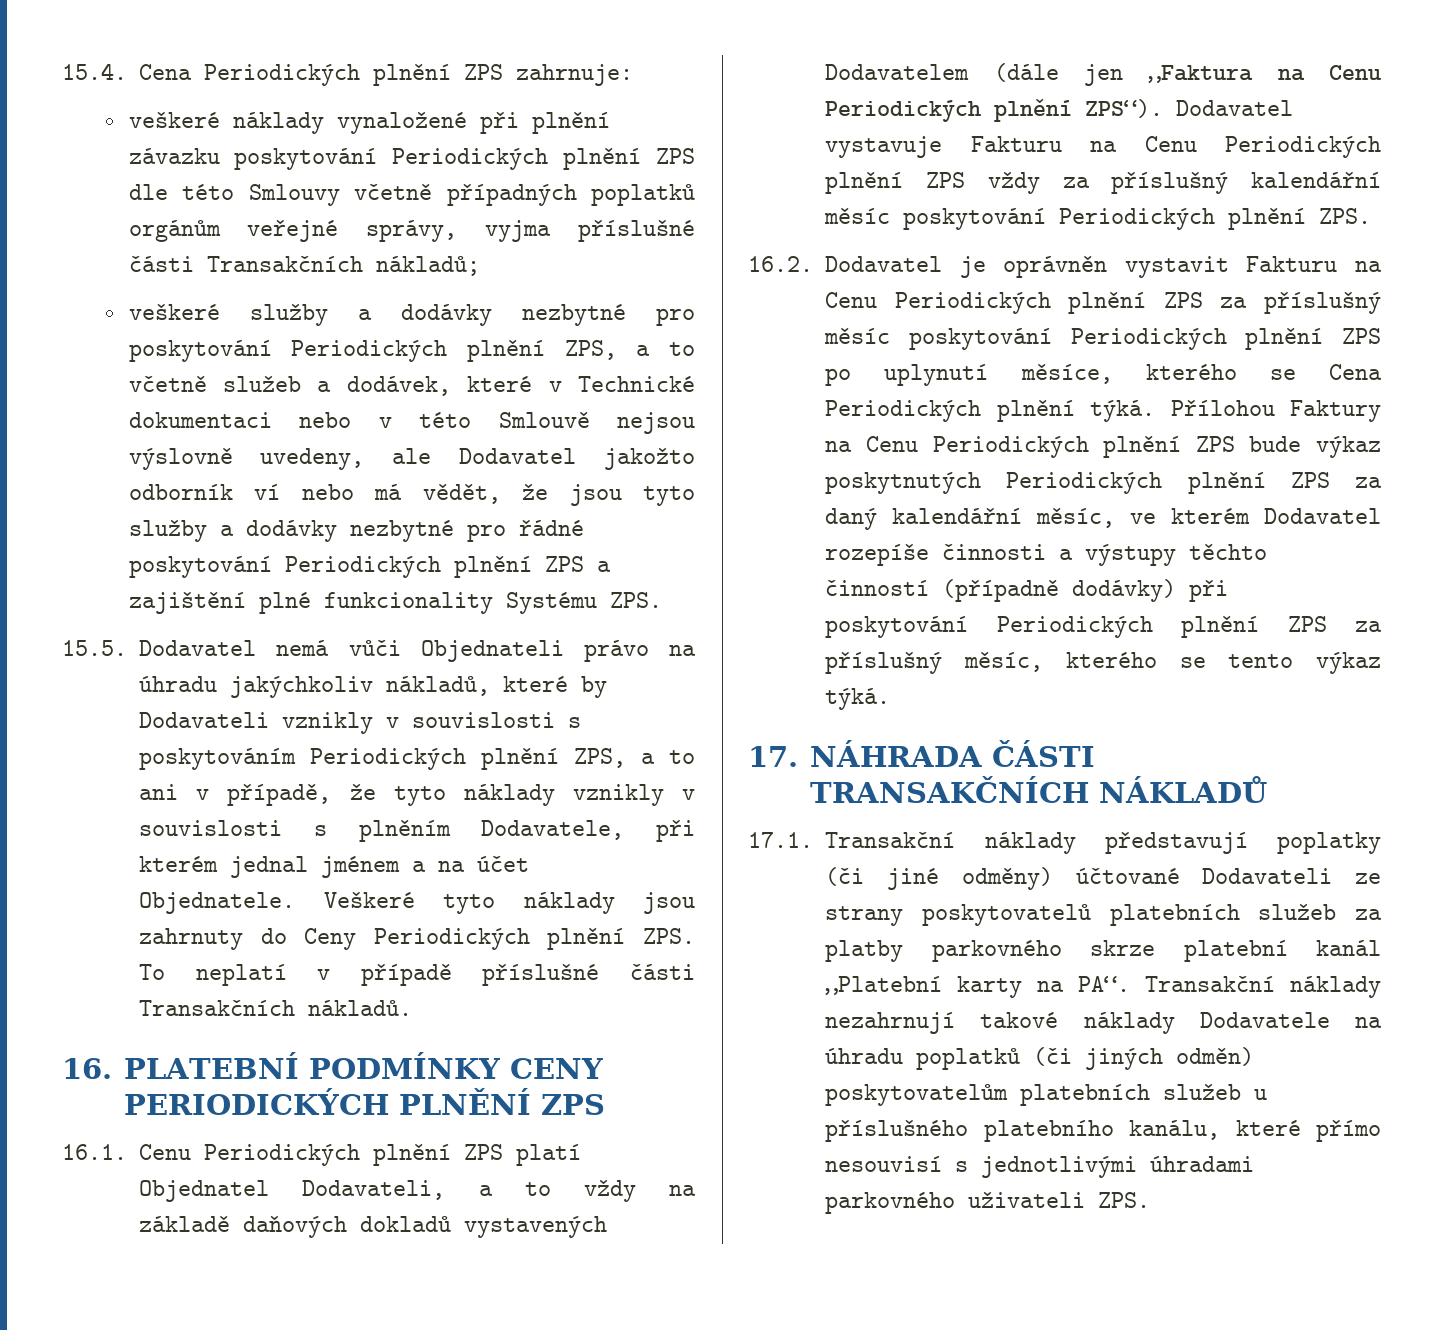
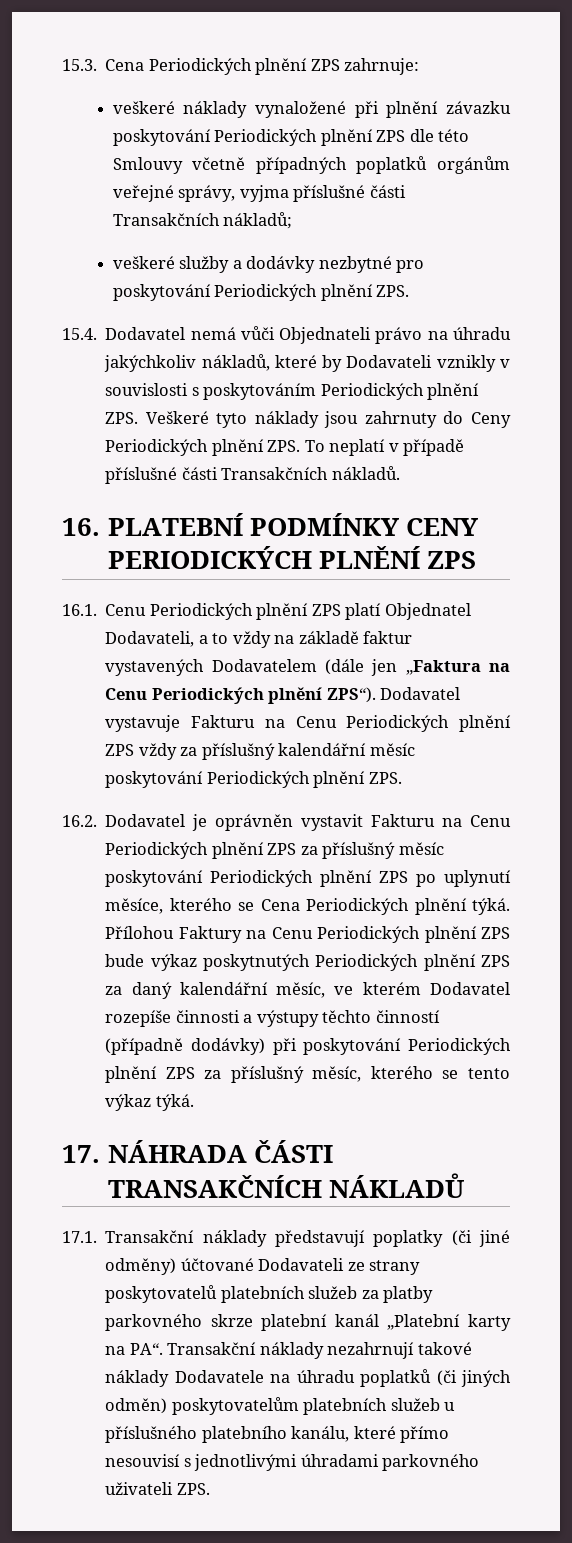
- 15.4. Cena Periodických plnění ZPS zahrnuje:
+ 15.3. Cena Periodických plnění ZPS zahrnuje:
- veškeré služby a dodávky nezbytné pro poskytování Periodických plnění ZPS, a to včetně služeb a dodávek, které v Technické dokumentaci nebo v této Smlouvě nejsou výslovně uvedeny, ale Dodavatel jakožto odborník ví nebo má vědět, že jsou tyto služby a dodávky nezbytné pro řádné poskytování Periodických plnění ZPS a zajištění plné funkcionality Systému ZPS.
- 15.5. Dodavatel nemá vůči Objednateli právo na úhradu jakýchkoliv nákladů, které by Dodavateli vznikly v souvislosti s poskytováním Periodických plnění ZPS, a to ani v případě, že tyto náklady vznikly v souvislosti s plněním Dodavatele, při kterém jednal jménem a na účet Objednatele. Veškeré tyto náklady jsou zahrnuty do Ceny Periodických plnění ZPS. To neplatí v případě příslušné části Transakčních nákladů.
+ veškeré služby a dodávky nezbytné pro poskytování Periodických plnění ZPS.
+ 15.4. Dodavatel nemá vůči Objednateli právo na úhradu jakýchkoliv nákladů, které by Dodavateli vznikly v souvislosti s poskytováním Periodických plnění ZPS. Veškeré tyto náklady jsou zahrnuty do Ceny Periodických plnění ZPS. To neplatí v případě příslušné části Transakčních nákladů.
- 16.1. Cenu Periodických plnění ZPS platí Objednatel Dodavateli, a to vždy na základě daňových dokladů vystavených Dodavatelem (dále jen „Faktura na Cenu Periodických plnění ZPS“).
+ 16.1. Cenu Periodických plnění ZPS platí Objednatel Dodavateli, a to vždy na základě faktur vystavených Dodavatelem (dále jen „Faktura na Cenu Periodických plnění ZPS“).

